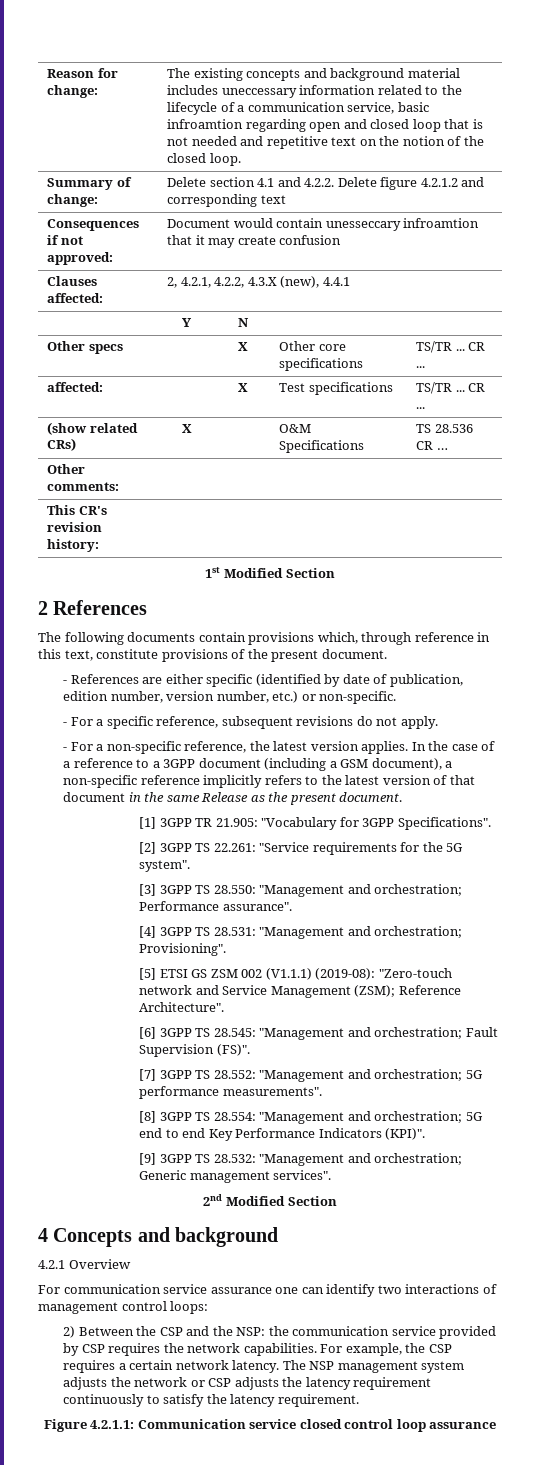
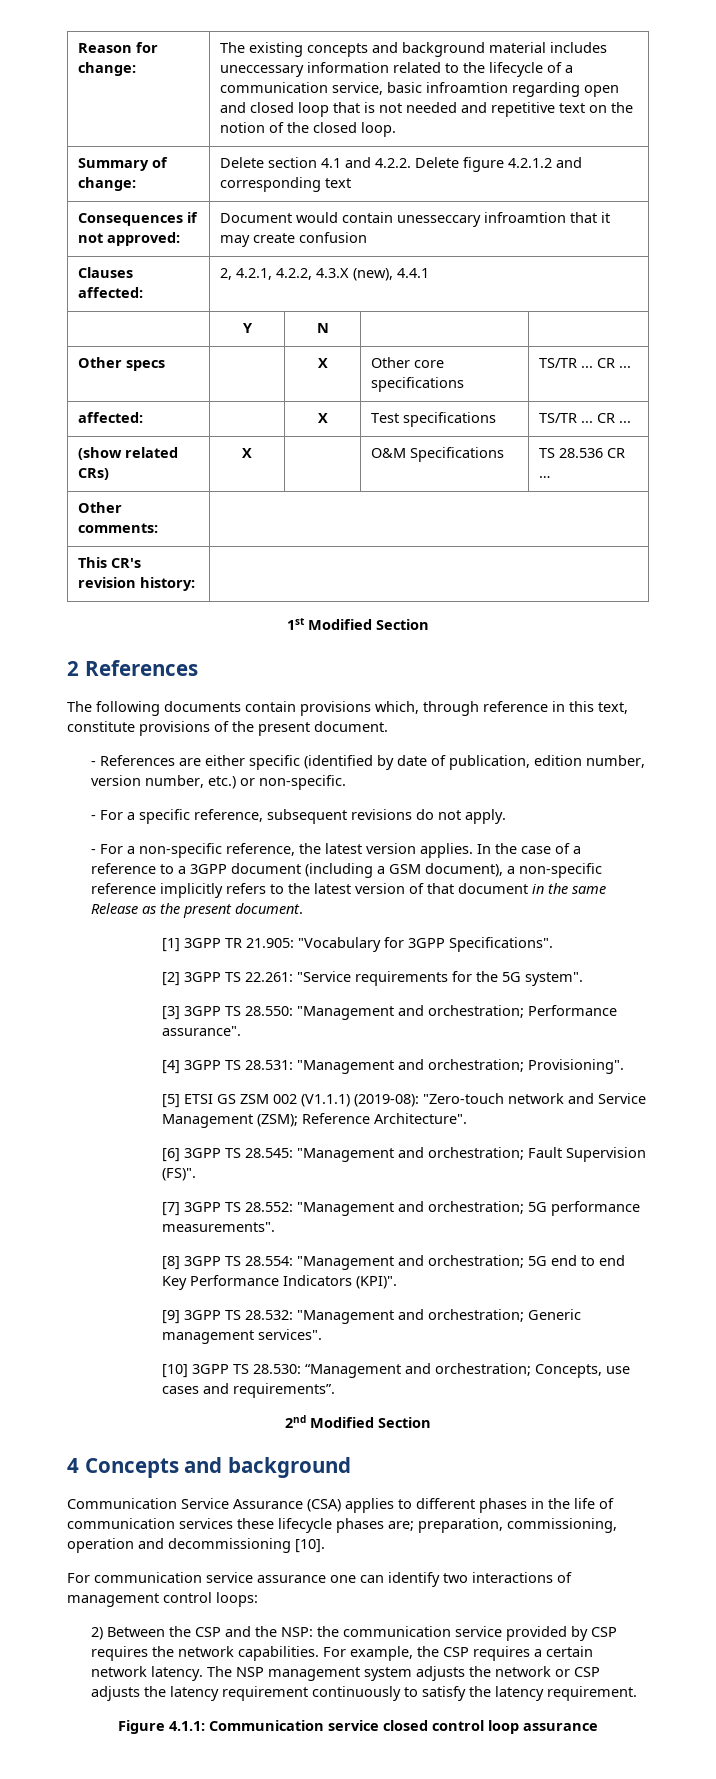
+ [10] 3GPP TS 28.530: “Management and orchestration; Concepts, use cases and requirements”.
- 4.2.1 Overview
+ Communication Service Assurance (CSA) applies to different phases in the life of communication services these lifecycle phases are; preparation, commissioning, operation and decommissioning [10].
- Figure 4.2.1.1: Communication service closed control loop assurance
+ Figure 4.1.1: Communication service closed control loop assurance

